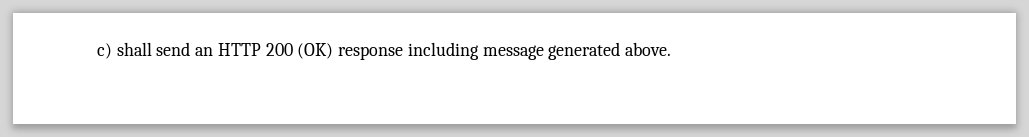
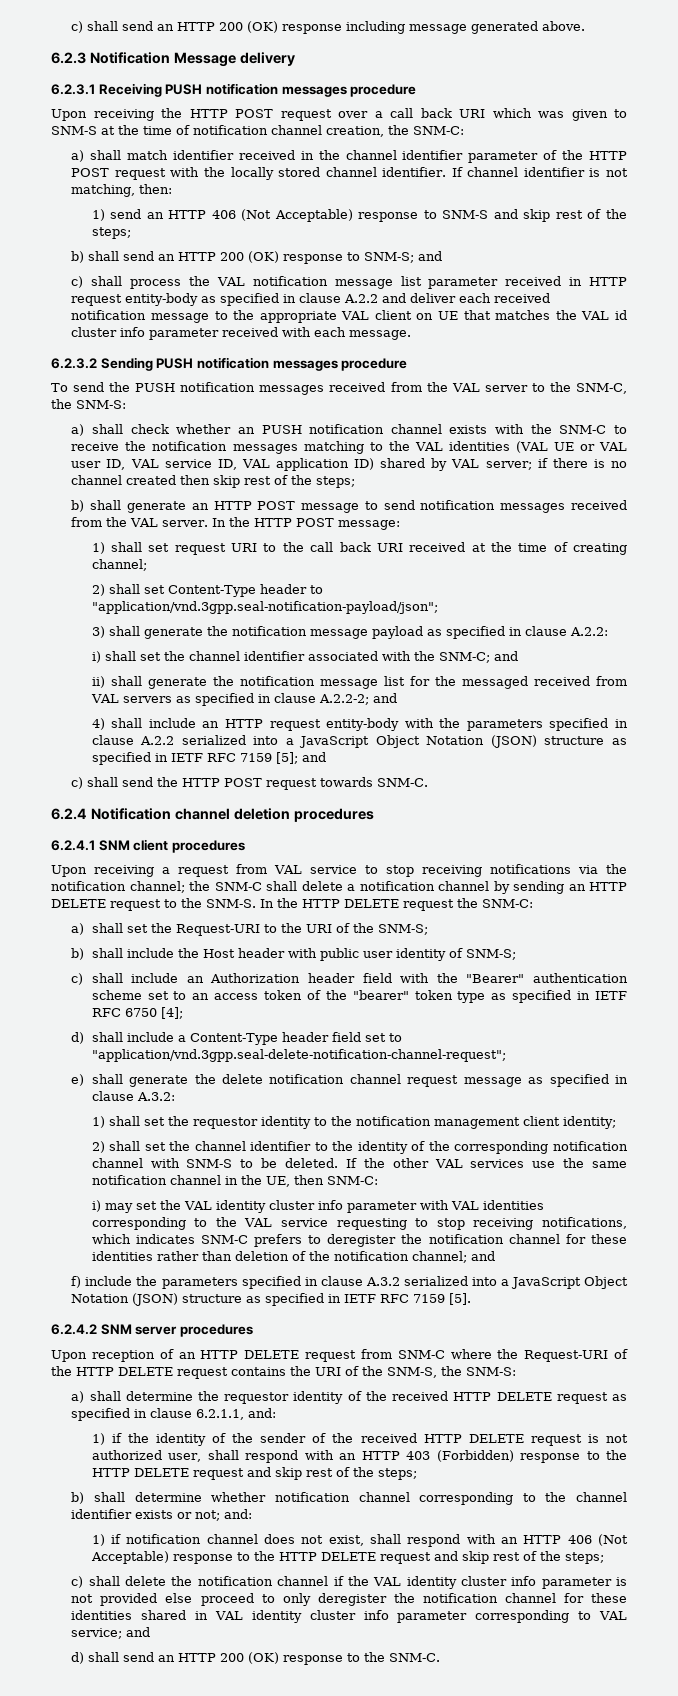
+ 6.2.3 Notification Message delivery
+ 6.2.3.1 Receiving PUSH notification messages procedure
+ Upon receiving the HTTP POST request over a call back URI which was given to SNM-S at the time of notification channel creation, the SNM-C:
+ a) shall match identifier received in the channel identifier parameter of the HTTP POST request with the locally stored channel identifier. If channel identifier is not matching, then:
+ 1) send an HTTP 406 (Not Acceptable) response to SNM-S and skip rest of the steps;
+ b) shall send an HTTP 200 (OK) response to SNM-S; and
+ c) shall process the VAL notification message list parameter received in HTTP request entity-body as specified in clause A.2.2 and deliver each received notification message to the appropriate VAL client on UE that matches the VAL id cluster info parameter received with each message.
+ 6.2.3.2 Sending PUSH notification messages procedure
+ To send the PUSH notification messages received from the VAL server to the SNM-C, the SNM-S:
+ a) shall check whether an PUSH notification channel exists with the SNM-C to receive the notification messages matching to the VAL identities (VAL UE or VAL user ID, VAL service ID, VAL application ID) shared by VAL server; if there is no channel created then skip rest of the steps;
+ b) shall generate an HTTP POST message to send notification messages received from the VAL server. In the HTTP POST message:
+ 1) shall set request URI to the call back URI received at the time of creating channel;
+ 2) shall set Content-Type header to "application/vnd.3gpp.seal-notification-payload/json";
+ 3) shall generate the notification message payload as specified in clause A.2.2:
+ i) shall set the channel identifier associated with the SNM-C; and
+ ii) shall generate the notification message list for the messaged received from VAL servers as specified in clause A.2.2-2; and
+ 4) shall include an HTTP request entity-body with the parameters specified in clause A.2.2 serialized into a JavaScript Object Notation (JSON) structure as specified in IETF RFC 7159 [5]; and
+ c) shall send the HTTP POST request towards SNM-C.
+ 6.2.4 Notification channel deletion procedures
+ 6.2.4.1 SNM client procedures
+ Upon receiving a request from VAL service to stop receiving notifications via the notification channel; the SNM-C shall delete a notification channel by sending an HTTP DELETE request to the SNM-S. In the HTTP DELETE request the SNM-C:
+ a) shall set the Request-URI to the URI of the SNM-S;
+ b) shall include the Host header with public user identity of SNM-S;
+ c) shall include an Authorization header field with the "Bearer" authentication scheme set to an access token of the "bearer" token type as specified in IETF RFC 6750 [4];
+ d) shall include a Content-Type header field set to "application/vnd.3gpp.seal-delete-notification-channel-request";
+ e) shall generate the delete notification channel request message as specified in clause A.3.2:
+ 1) shall set the requestor identity to the notification management client identity;
+ 2) shall set the channel identifier to the identity of the corresponding notification channel with SNM-S to be deleted. If the other VAL services use the same notification channel in the UE, then SNM-C:
+ i) may set the VAL identity cluster info parameter with VAL identities corresponding to the VAL service requesting to stop receiving notifications, which indicates SNM-C prefers to deregister the notification channel for these identities rather than deletion of the notification channel; and
+ f) include the parameters specified in clause A.3.2 serialized into a JavaScript Object Notation (JSON) structure as specified in IETF RFC 7159 [5].
+ 6.2.4.2 SNM server procedures
+ Upon reception of an HTTP DELETE request from SNM-C where the Request-URI of the HTTP DELETE request contains the URI of the SNM-S, the SNM-S:
+ a) shall determine the requestor identity of the received HTTP DELETE request as specified in clause 6.2.1.1, and:
+ 1) if the identity of the sender of the received HTTP DELETE request is not authorized user, shall respond with an HTTP 403 (Forbidden) response to the HTTP DELETE request and skip rest of the steps;
+ b) shall determine whether notification channel corresponding to the channel identifier exists or not; and:
+ 1) if notification channel does not exist, shall respond with an HTTP 406 (Not Acceptable) response to the HTTP DELETE request and skip rest of the steps;
+ c) shall delete the notification channel if the VAL identity cluster info parameter is not provided else proceed to only deregister the notification channel for these identities shared in VAL identity cluster info parameter corresponding to VAL service; and
+ d) shall send an HTTP 200 (OK) response to the SNM-C.

